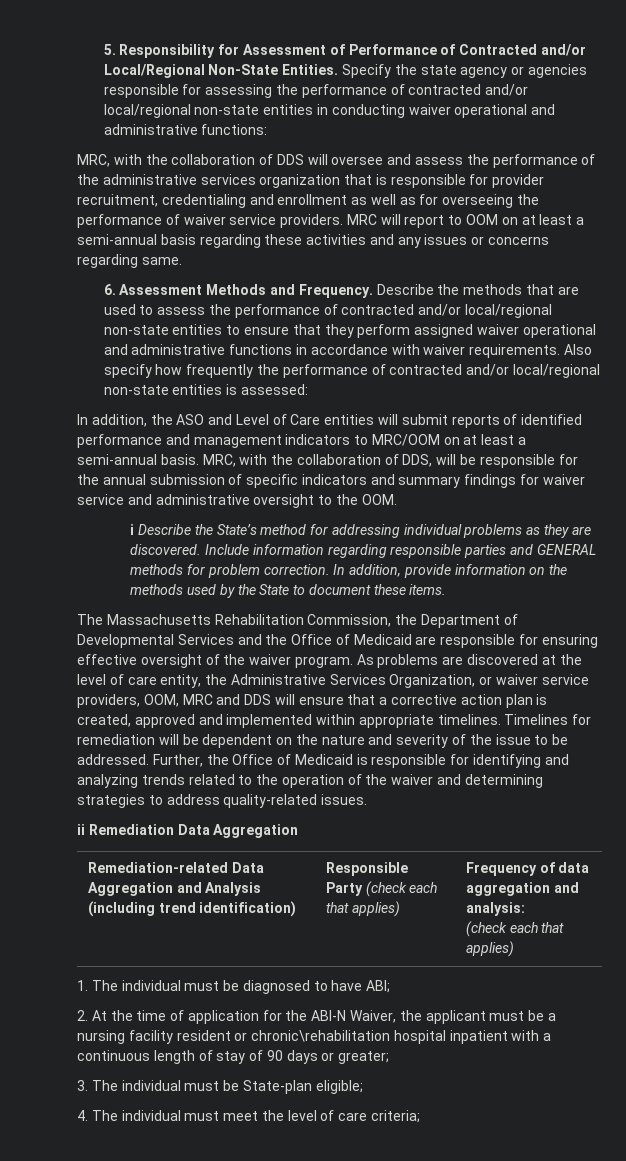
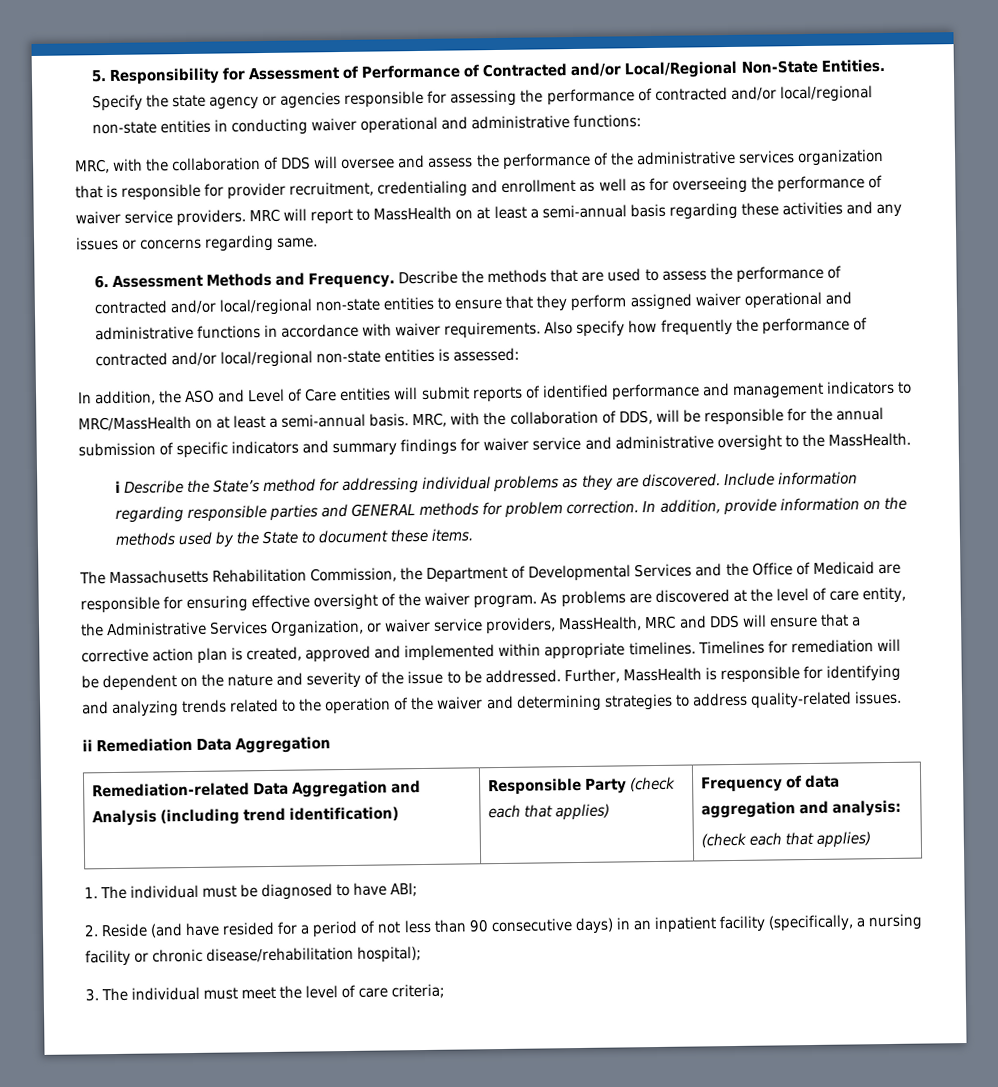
- MRC will report to OOM on at least a semi-annual basis regarding these activities and any issues or concerns regarding same.
+ MRC will report to MassHealth on at least a semi-annual basis regarding these activities and any issues or concerns regarding same.
- In addition, the ASO and Level of Care entities will submit reports of identified performance and management indicators to MRC/OOM on at least a semi-annual basis.
+ In addition, the ASO and Level of Care entities will submit reports of identified performance and management indicators to MRC/MassHealth on at least a semi-annual basis.
- MRC, with the collaboration of DDS, will be responsible for the annual submission of specific indicators and summary findings for waiver service and administrative oversight to the OOM.
+ MRC, with the collaboration of DDS, will be responsible for the annual submission of specific indicators and summary findings for waiver service and administrative oversight to the MassHealth.
- As problems are discovered at the level of care entity, the Administrative Services Organization, or waiver service providers, OOM, MRC and DDS will ensure that a corrective action plan is created, approved and implemented within appropriate timelines.
+ As problems are discovered at the level of care entity, the Administrative Services Organization, or waiver service providers, MassHealth, MRC and DDS will ensure that a corrective action plan is created, approved and implemented within appropriate timelines.
- Further, the Office of Medicaid is responsible for identifying and analyzing trends related to the operation of the waiver and determining strategies to address quality-related issues.
+ Further, MassHealth is responsible for identifying and analyzing trends related to the operation of the waiver and determining strategies to address quality-related issues.
- 2. At the time of application for the ABI-N Waiver, the applicant must be a nursing facility resident or chronic\rehabilitation hospital inpatient with a continuous length of stay of 90 days or greater;
- 3. The individual must be State-plan eligible;
- 4. The individual must meet the level of care criteria;
+ 2. Reside (and have resided for a period of not less than 90 consecutive days) in an inpatient facility (specifically, a nursing facility or chronic disease/rehabilitation hospital);
+ 3. The individual must meet the level of care criteria;

